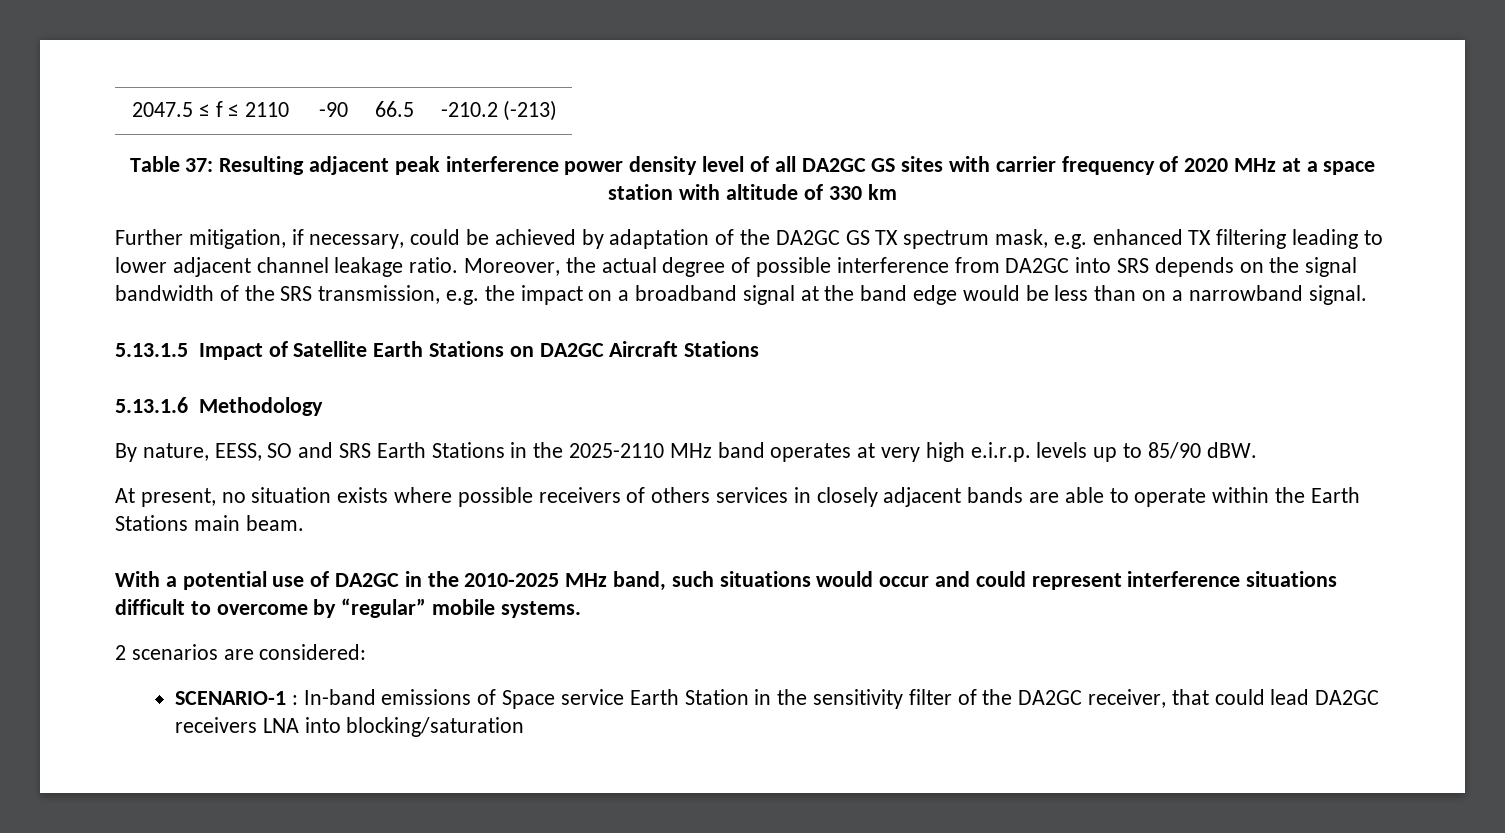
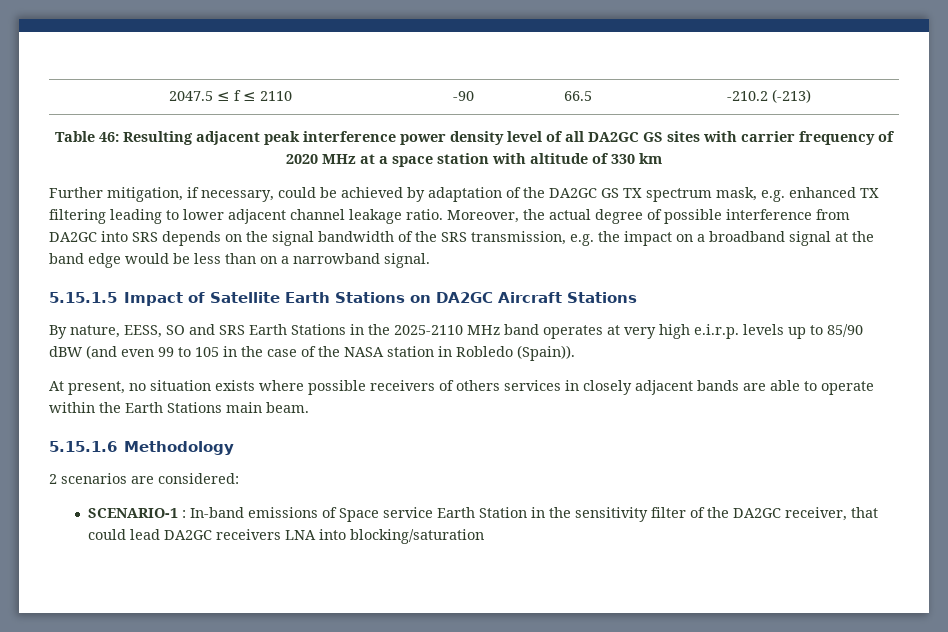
- Table 37: Resulting adjacent peak interference power density level of all DA2GC GS sites with carrier frequency of 2020 MHz at a space station with altitude of 330 km
+ Table 46: Resulting adjacent peak interference power density level of all DA2GC GS sites with carrier frequency of 2020 MHz at a space station with altitude of 330 km
- 5.13.1.5 Impact of Satellite Earth Stations on DA2GC Aircraft Stations
+ 5.15.1.5 Impact of Satellite Earth Stations on DA2GC Aircraft Stations
- 5.13.1.6 Methodology
- By nature, EESS, SO and SRS Earth Stations in the 2025-2110 MHz band operates at very high e.i.r.p. levels up to 85/90 dBW.
+ By nature, EESS, SO and SRS Earth Stations in the 2025-2110 MHz band operates at very high e.i.r.p. levels up to 85/90 dBW (and even 99 to 105 in the case of the NASA station in Robledo (Spain)).
- With a potential use of DA2GC in the 2010-2025 MHz band, such situations would occur and could represent interference situations difficult to overcome by “regular” mobile systems.
+ 5.15.1.6 Methodology

